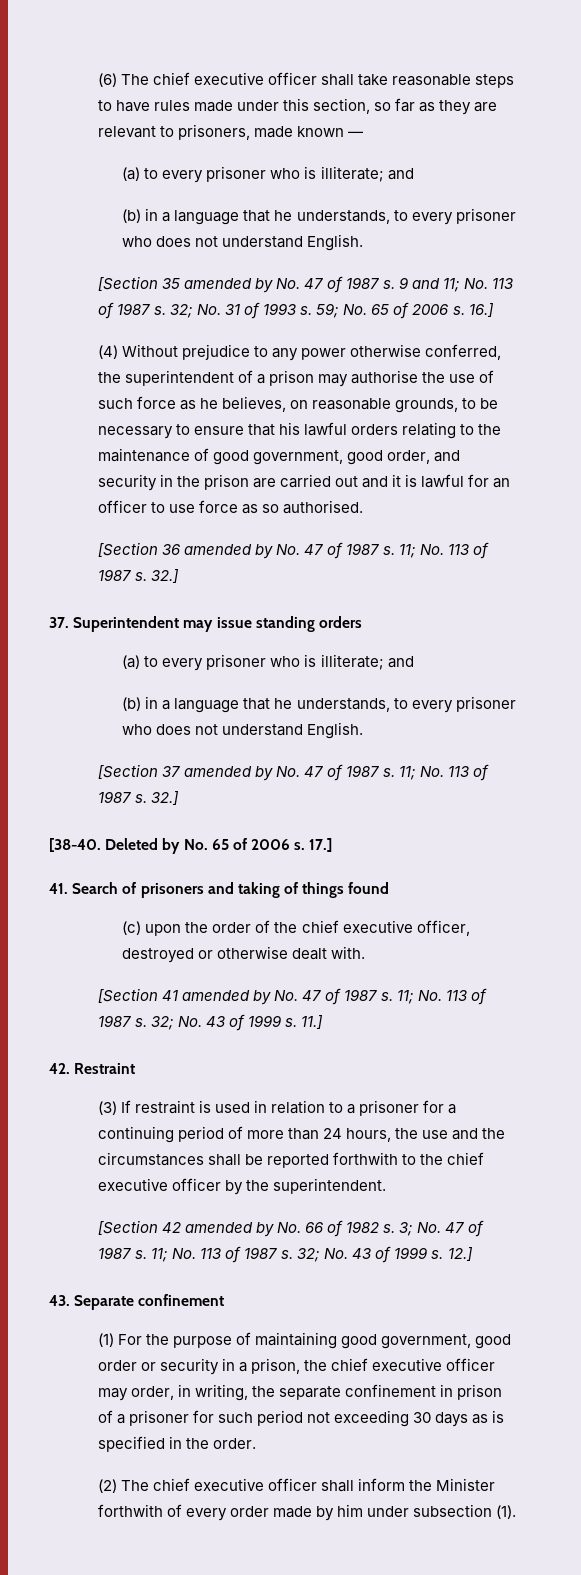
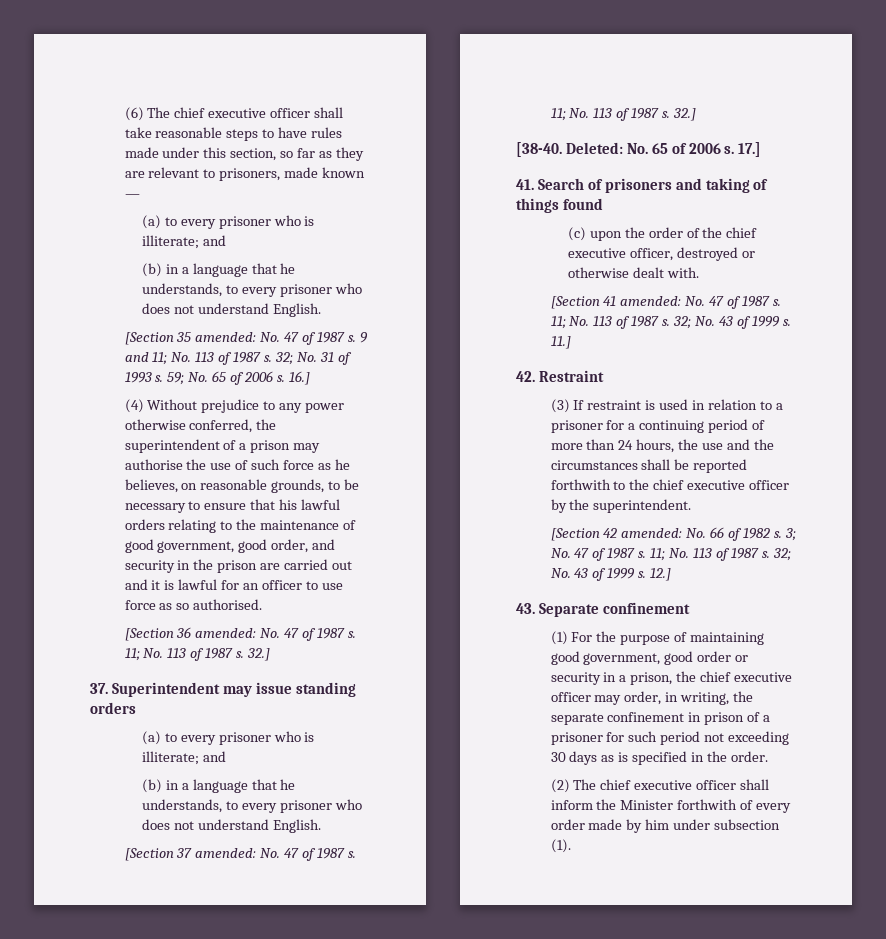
- [Section 35 amended by No. 47 of 1987 s.
+ [Section 35 amended: No. 47 of 1987 s.
- [Section 36 amended by No. 47 of 1987 s.
+ [Section 36 amended: No. 47 of 1987 s.
- [Section 37 amended by No. 47 of 1987 s.
+ [Section 37 amended: No. 47 of 1987 s.
- Deleted by No. 65 of 2006 s.
+ Deleted: No. 65 of 2006 s.
- [Section 41 amended by No. 47 of 1987 s.
+ [Section 41 amended: No. 47 of 1987 s.
- [Section 42 amended by No. 66 of 1982 s.
+ [Section 42 amended: No. 66 of 1982 s.

